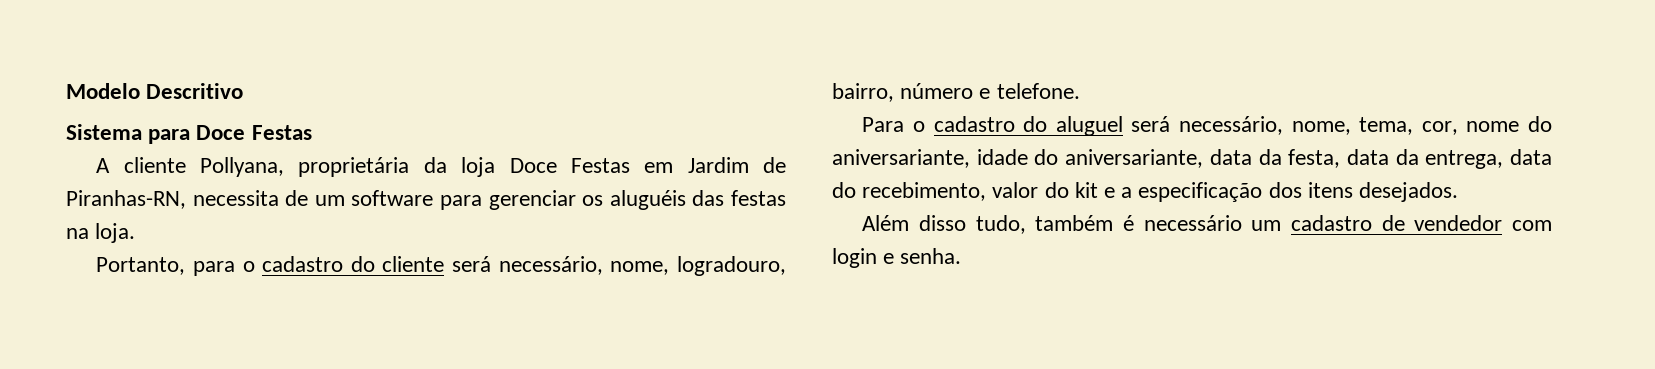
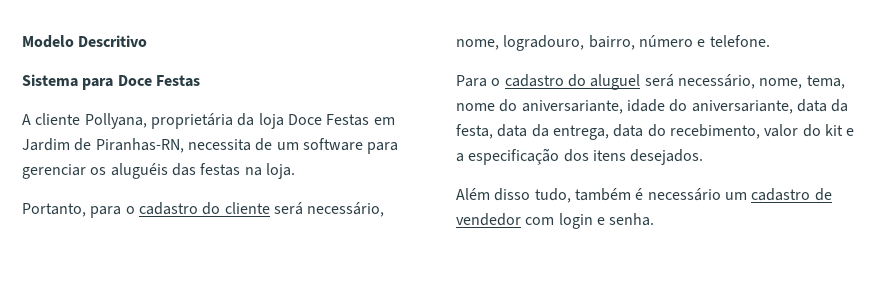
- Para o cadastro do aluguel será necessário, nome, tema, cor, nome do aniversariante, idade do aniversariante, data da festa, data da entrega, data do recebimento, valor do kit e a especificação dos itens desejados.
+ Para o cadastro do aluguel será necessário, nome, tema, nome do aniversariante, idade do aniversariante, data da festa, data da entrega, data do recebimento, valor do kit e a especificação dos itens desejados.

